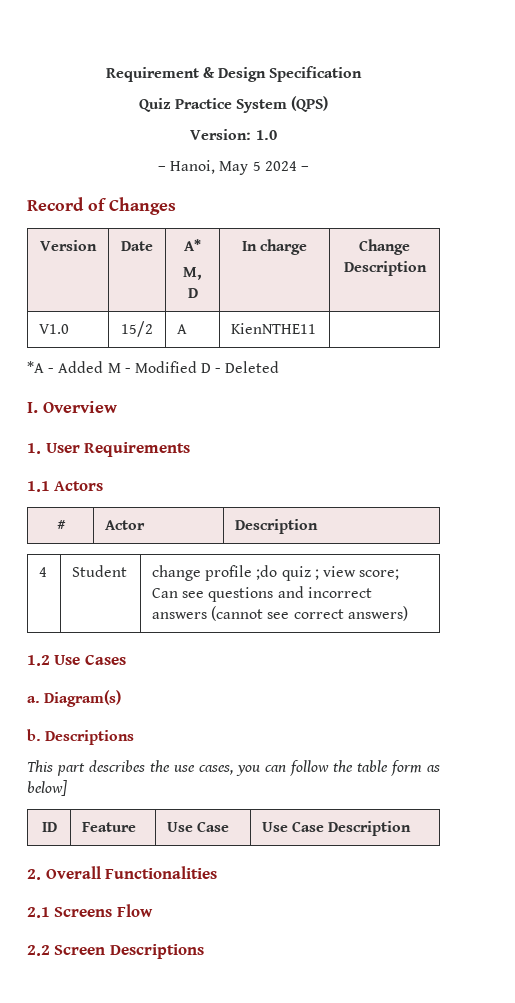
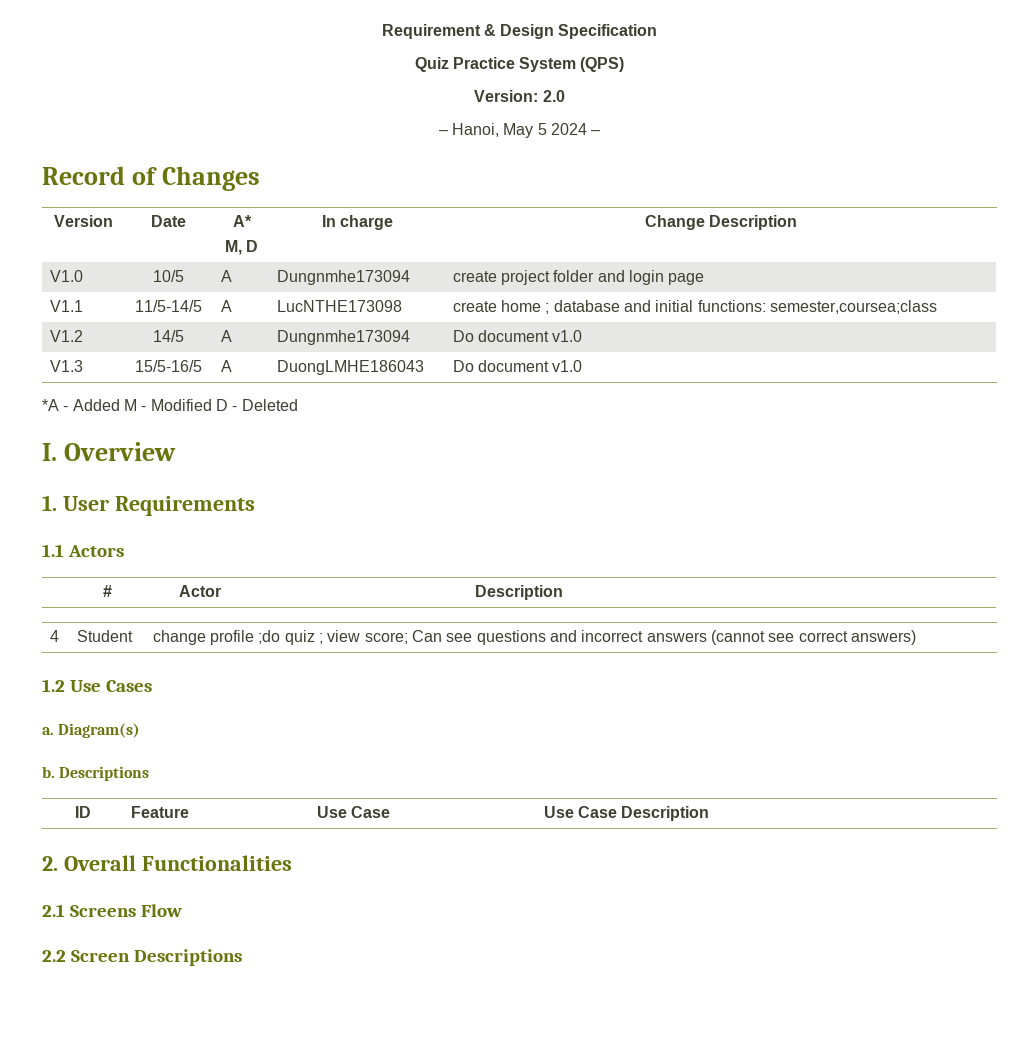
- Version: 1.0
+ Version: 2.0
- V1.0 | 15/2 | A | KienNTHE11 |
+ V1.0 | 10/5 | A | Dungnmhe173094 | create project folder and login page
+ V1.1 | 11/5-14/5 | A | LucNTHE173098 | create home ; database and initial functions: semester,coursea;class
+ V1.2 | 14/5 | A | Dungnmhe173094 | Do document v1.0
+ V1.3 | 15/5-16/5 | A | DuongLMHE186043 | Do document v1.0
- This part describes the use cases, you can follow the table form as below]

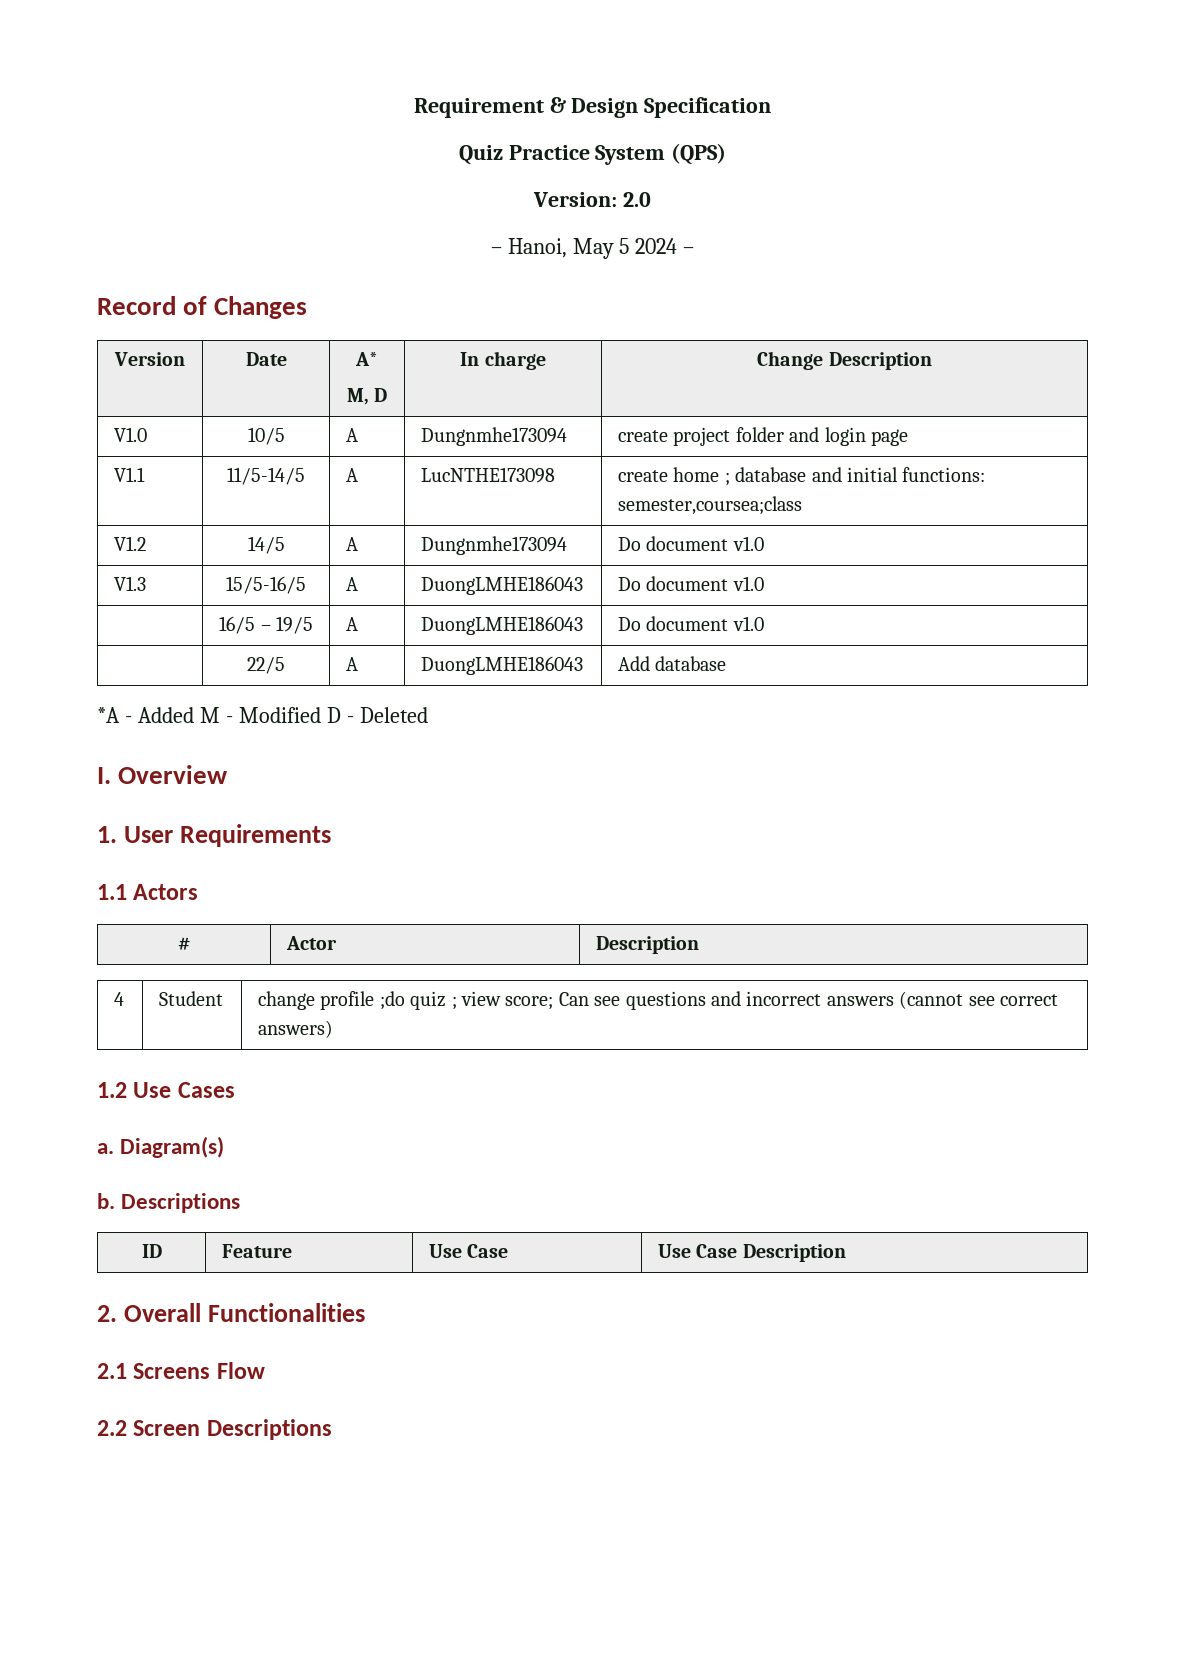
+ | 16/5 – 19/5 | A | DuongLMHE186043 | Do document v1.0
+ | 22/5 | A | DuongLMHE186043 | Add database

